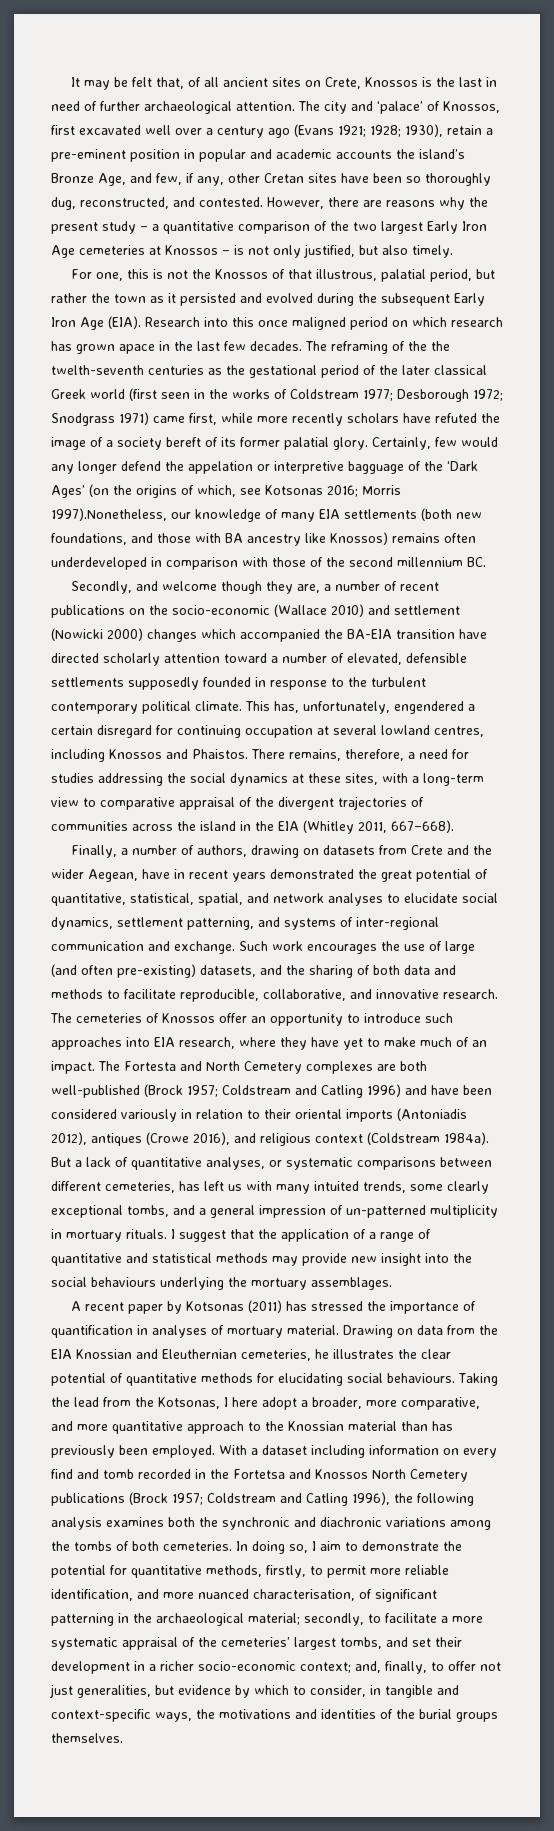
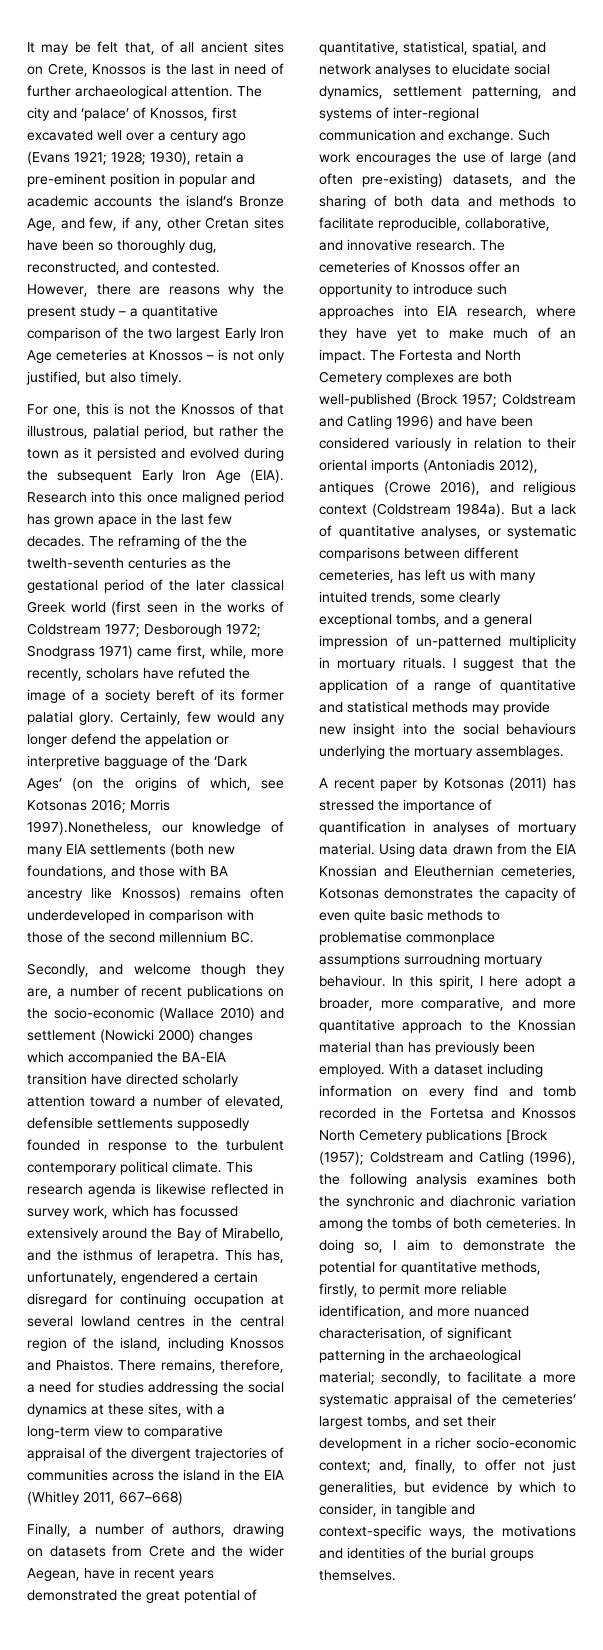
- Research into this once maligned period on which research has grown apace in the last few decades.
+ Research into this once maligned period has grown apace in the last few decades.
- The reframing of the the twelth-seventh centuries as the gestational period of the later classical Greek world (first seen in the works of Coldstream 1977; Desborough 1972; Snodgrass 1971) came first, while more recently scholars have refuted the image of a society bereft of its former palatial glory.
+ The reframing of the the twelth-seventh centuries as the gestational period of the later classical Greek world (first seen in the works of Coldstream 1977; Desborough 1972; Snodgrass 1971) came first, while, more recently, scholars have refuted the image of a society bereft of its former palatial glory.
- This has, unfortunately, engendered a certain disregard for continuing occupation at several lowland centres, including Knossos and Phaistos.
+ This research agenda is likewise reflected in survey work, which has focussed extensively around the Bay of Mirabello, and the isthmus of Ierapetra. This has, unfortunately, engendered a certain disregard for continuing occupation at several lowland centres in the central region of the island, including Knossos and Phaistos.
- There remains, therefore, a need for studies addressing the social dynamics at these sites, with a long-term view to comparative appraisal of the divergent trajectories of communities across the island in the EIA (Whitley 2011, 667–668).
+ There remains, therefore, a need for studies addressing the social dynamics at these sites, with a long-term view to comparative appraisal of the divergent trajectories of communities across the island in the EIA (Whitley 2011, 667–668)
- Drawing on data from the EIA Knossian and Eleuthernian cemeteries, he illustrates the clear potential of quantitative methods for elucidating social behaviours. Taking the lead from the Kotsonas, I here adopt a broader, more comparative, and more quantitative approach to the Knossian material than has previously been employed.
+ Using data drawn from the EIA Knossian and Eleuthernian cemeteries, Kotsonas demonstrates the capacity of even quite basic methods to problematise commonplace assumptions surroudning mortuary behaviour. In this spirit, I here adopt a broader, more comparative, and more quantitative approach to the Knossian material than has previously been employed.
- With a dataset including information on every find and tomb recorded in the Fortetsa and Knossos North Cemetery publications (Brock 1957; Coldstream and Catling 1996), the following analysis examines both the synchronic and diachronic variations among the tombs of both cemeteries.
+ With a dataset including information on every find and tomb recorded in the Fortetsa and Knossos North Cemetery publications [Brock (1957); Coldstream and Catling (1996), the following analysis examines both the synchronic and diachronic variation among the tombs of both cemeteries.

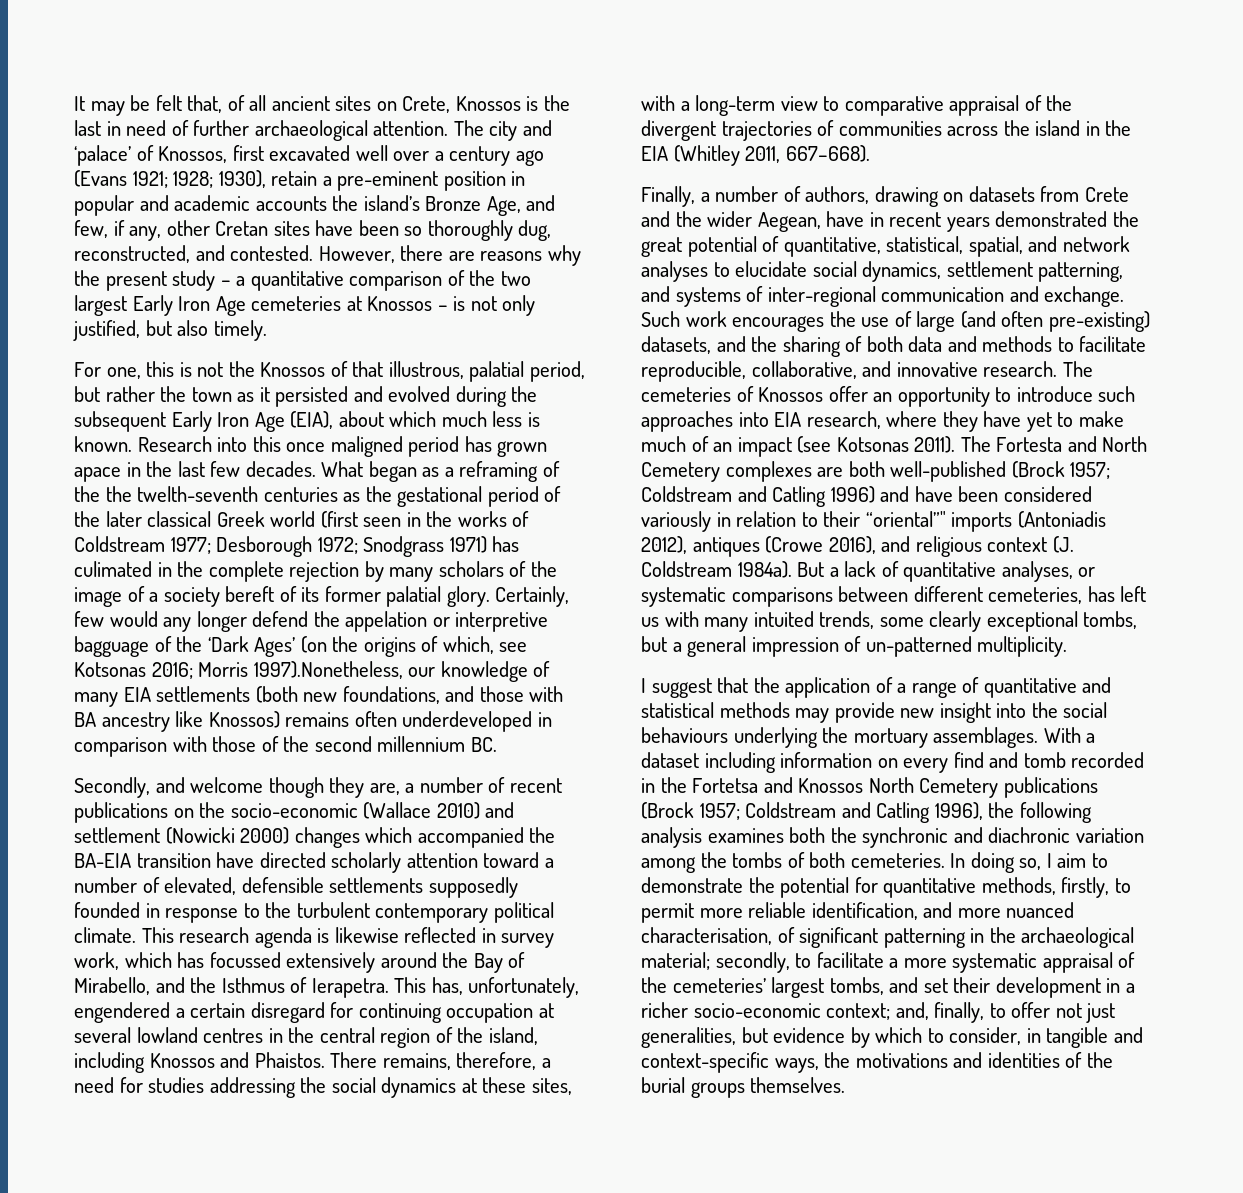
- For one, this is not the Knossos of that illustrous, palatial period, but rather the town as it persisted and evolved during the subsequent Early Iron Age (EIA).
+ For one, this is not the Knossos of that illustrous, palatial period, but rather the town as it persisted and evolved during the subsequent Early Iron Age (EIA), about which much less is known.
- The reframing of the the twelth-seventh centuries as the gestational period of the later classical Greek world (first seen in the works of Coldstream 1977; Desborough 1972; Snodgrass 1971) came first, while, more recently, scholars have refuted the image of a society bereft of its former palatial glory.
+ What began as a reframing of the the twelth-seventh centuries as the gestational period of the later classical Greek world (first seen in the works of Coldstream 1977; Desborough 1972; Snodgrass 1971) has culimated in the complete rejection by many scholars of the image of a society bereft of its former palatial glory.
- This research agenda is likewise reflected in survey work, which has focussed extensively around the Bay of Mirabello, and the isthmus of Ierapetra.
+ This research agenda is likewise reflected in survey work, which has focussed extensively around the Bay of Mirabello, and the Isthmus of Ierapetra.
- There remains, therefore, a need for studies addressing the social dynamics at these sites, with a long-term view to comparative appraisal of the divergent trajectories of communities across the island in the EIA (Whitley 2011, 667–668)
+ There remains, therefore, a need for studies addressing the social dynamics at these sites, with a long-term view to comparative appraisal of the divergent trajectories of communities across the island in the EIA (Whitley 2011, 667–668).
- The cemeteries of Knossos offer an opportunity to introduce such approaches into EIA research, where they have yet to make much of an impact.
+ The cemeteries of Knossos offer an opportunity to introduce such approaches into EIA research, where they have yet to make much of an impact (see Kotsonas 2011).
- The Fortesta and North Cemetery complexes are both well-published (Brock 1957; Coldstream and Catling 1996) and have been considered variously in relation to their oriental imports (Antoniadis 2012), antiques (Crowe 2016), and religious context (Coldstream 1984a).
+ The Fortesta and North Cemetery complexes are both well-published (Brock 1957; Coldstream and Catling 1996) and have been considered variously in relation to their “oriental”" imports (Antoniadis 2012), antiques (Crowe 2016), and religious context (J. Coldstream 1984a).
- But a lack of quantitative analyses, or systematic comparisons between different cemeteries, has left us with many intuited trends, some clearly exceptional tombs, and a general impression of un-patterned multiplicity in mortuary rituals. I suggest that the application of a range of quantitative and statistical methods may provide new insight into the social behaviours underlying the mortuary assemblages.
- A recent paper by Kotsonas (2011) has stressed the importance of quantification in analyses of mortuary material. Using data drawn from the EIA Knossian and Eleuthernian cemeteries, Kotsonas demonstrates the capacity of even quite basic methods to problematise commonplace assumptions surroudning mortuary behaviour. In this spirit, I here adopt a broader, more comparative, and more quantitative approach to the Knossian material than has previously been employed.
+ But a lack of quantitative analyses, or systematic comparisons between different cemeteries, has left us with many intuited trends, some clearly exceptional tombs, but a general impression of un-patterned multiplicity.
+ I suggest that the application of a range of quantitative and statistical methods may provide new insight into the social behaviours underlying the mortuary assemblages.
- With a dataset including information on every find and tomb recorded in the Fortetsa and Knossos North Cemetery publications [Brock (1957); Coldstream and Catling (1996), the following analysis examines both the synchronic and diachronic variation among the tombs of both cemeteries.
+ With a dataset including information on every find and tomb recorded in the Fortetsa and Knossos North Cemetery publications (Brock 1957; Coldstream and Catling 1996), the following analysis examines both the synchronic and diachronic variation among the tombs of both cemeteries.

